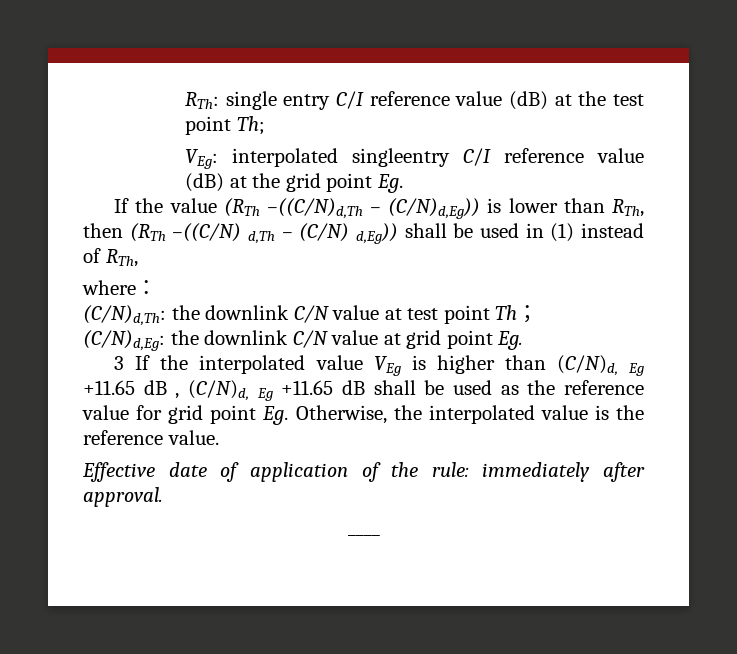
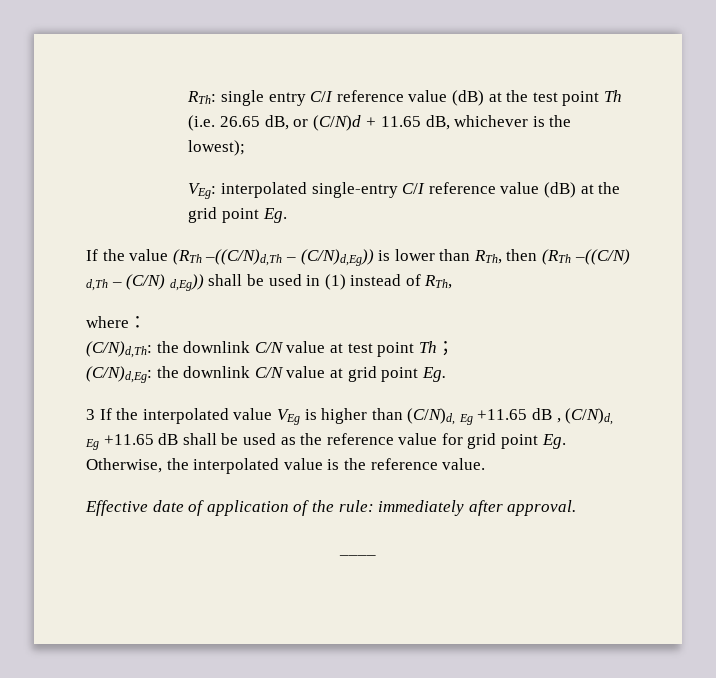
- RTh: single entry C/I reference value (dB) at the test point Th;
+ RTh: single entry C/I reference value (dB) at the test point Th (i.e. 26.65 dB, or (C/N)d + 11.65 dB, whichever is the lowest);
- VEg: interpolated singleentry C/I reference value (dB) at the grid point Eg.
+ VEg: interpolated single-entry C/I reference value (dB) at the grid point Eg.

